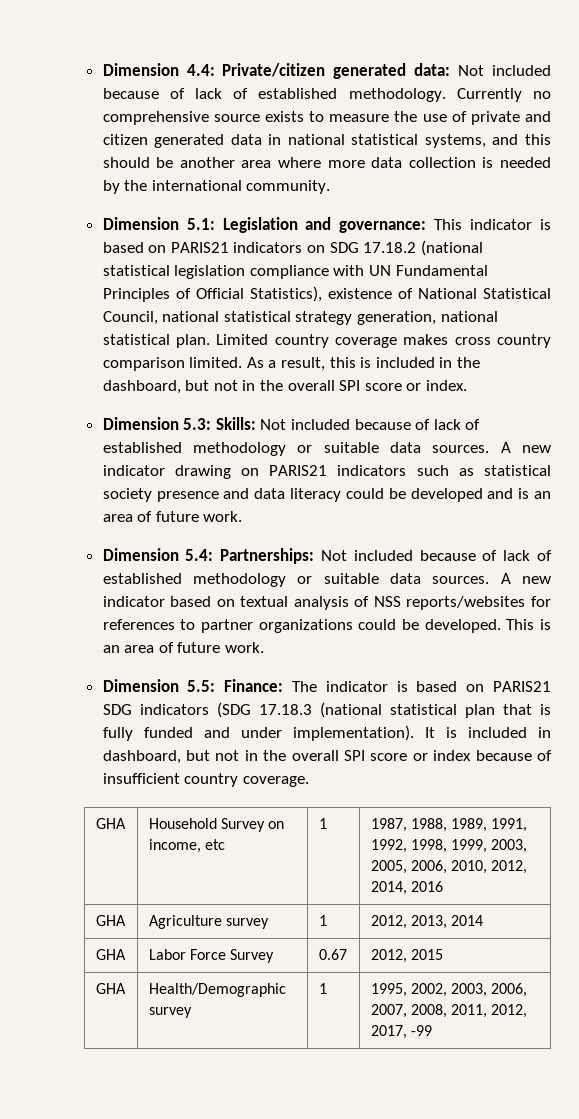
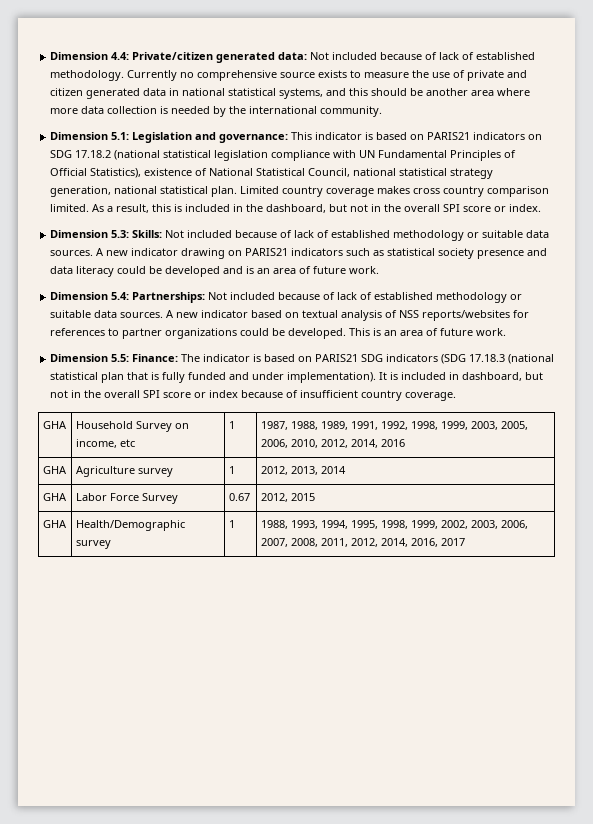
- GHA | Health/Demographic survey | 1 | 1995, 2002, 2003, 2006, 2007, 2008, 2011, 2012, 2017, -99
+ GHA | Health/Demographic survey | 1 | 1988, 1993, 1994, 1995, 1998, 1999, 2002, 2003, 2006, 2007, 2008, 2011, 2012, 2014, 2016, 2017

